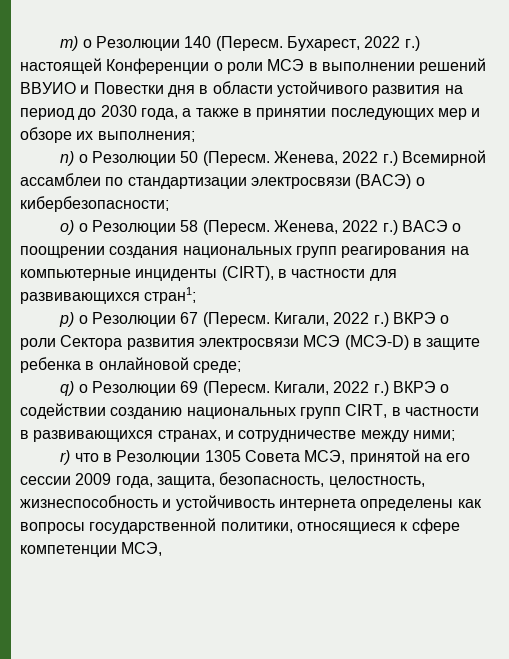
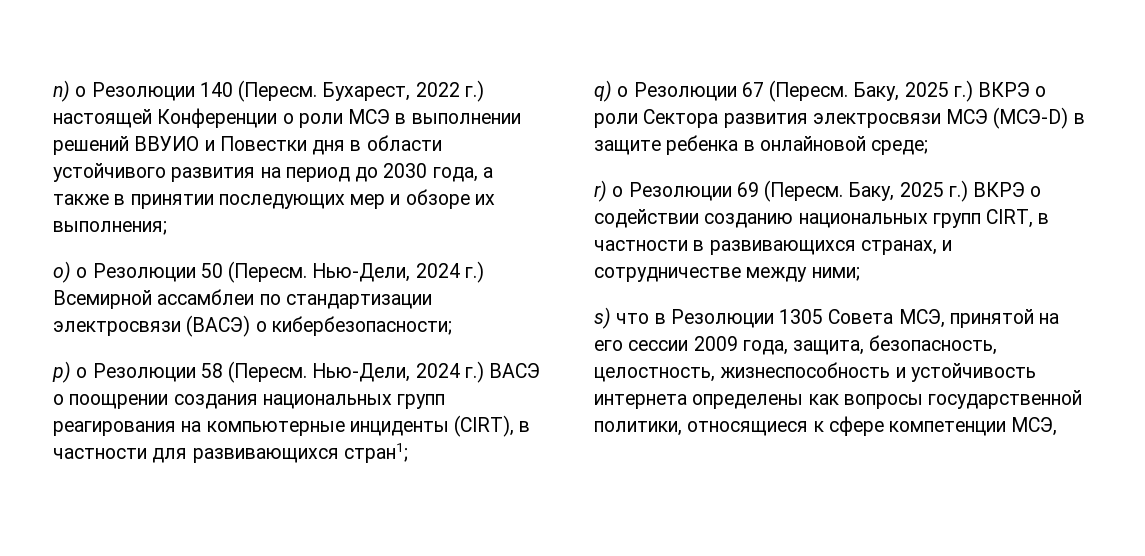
- m) о Резолюции 140 (Пересм.
+ n) о Резолюции 140 (Пересм.
- n) о Резолюции 50 (Пересм.
+ o) о Резолюции 50 (Пересм.
- Женева, 2022 г.) Всемирной ассамблеи по стандартизации электросвязи (ВАСЭ) о кибербезопасности;
+ Нью-Дели, 2024 г.) Всемирной ассамблеи по стандартизации электросвязи (ВАСЭ) о кибербезопасности;
- o) о Резолюции 58 (Пересм.
+ p) о Резолюции 58 (Пересм.
- Женева, 2022 г.) ВАСЭ о поощрении создания национальных групп реагирования на компьютерные инциденты (CIRT), в частности для развивающихся стран1;
+ Нью-Дели, 2024 г.) ВАСЭ о поощрении создания национальных групп реагирования на компьютерные инциденты (CIRT), в частности для развивающихся стран1;
- p) о Резолюции 67 (Пересм.
+ q) о Резолюции 67 (Пересм.
- Кигали, 2022 г.) ВКРЭ о роли Сектора развития электросвязи МСЭ (МСЭ-D) в защите ребенка в онлайновой среде;
+ Баку, 2025 г.) ВКРЭ о роли Сектора развития электросвязи МСЭ (МСЭ-D) в защите ребенка в онлайновой среде;
- q) о Резолюции 69 (Пересм.
+ r) о Резолюции 69 (Пересм.
- Кигали, 2022 г.) ВКРЭ о содействии созданию национальных групп CIRT, в частности в развивающихся странах, и сотрудничестве между ними;
+ Баку, 2025 г.) ВКРЭ о содействии созданию национальных групп CIRT, в частности в развивающихся странах, и сотрудничестве между ними;
- r) что в Резолюции 1305 Совета МСЭ, принятой на его сессии 2009 года, защита, безопасность, целостность, жизнеспособность и устойчивость интернета определены как вопросы государственной политики, относящиеся к сфере компетенции МСЭ,
+ s) что в Резолюции 1305 Совета МСЭ, принятой на его сессии 2009 года, защита, безопасность, целостность, жизнеспособность и устойчивость интернета определены как вопросы государственной политики, относящиеся к сфере компетенции МСЭ,

